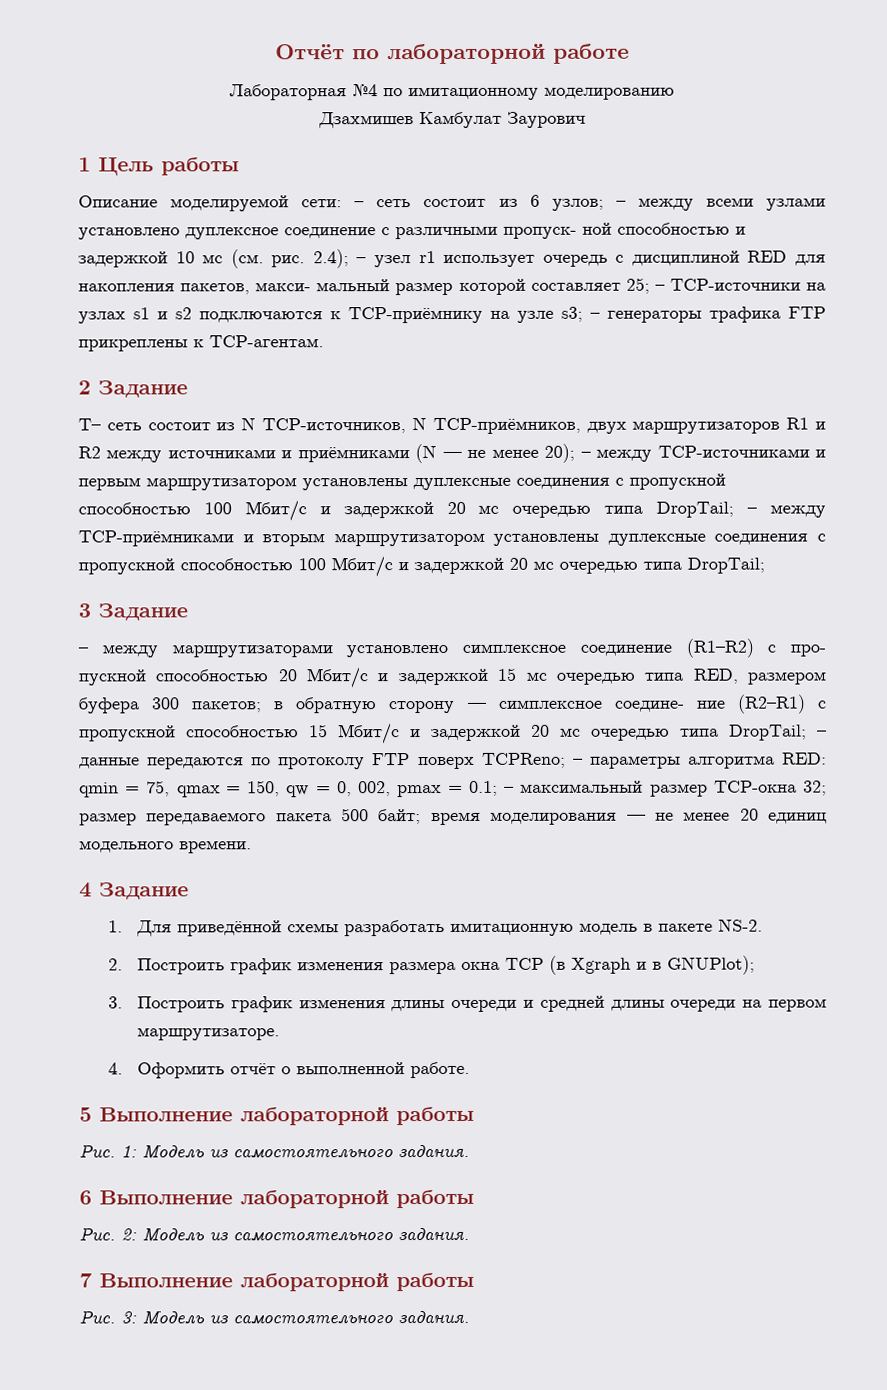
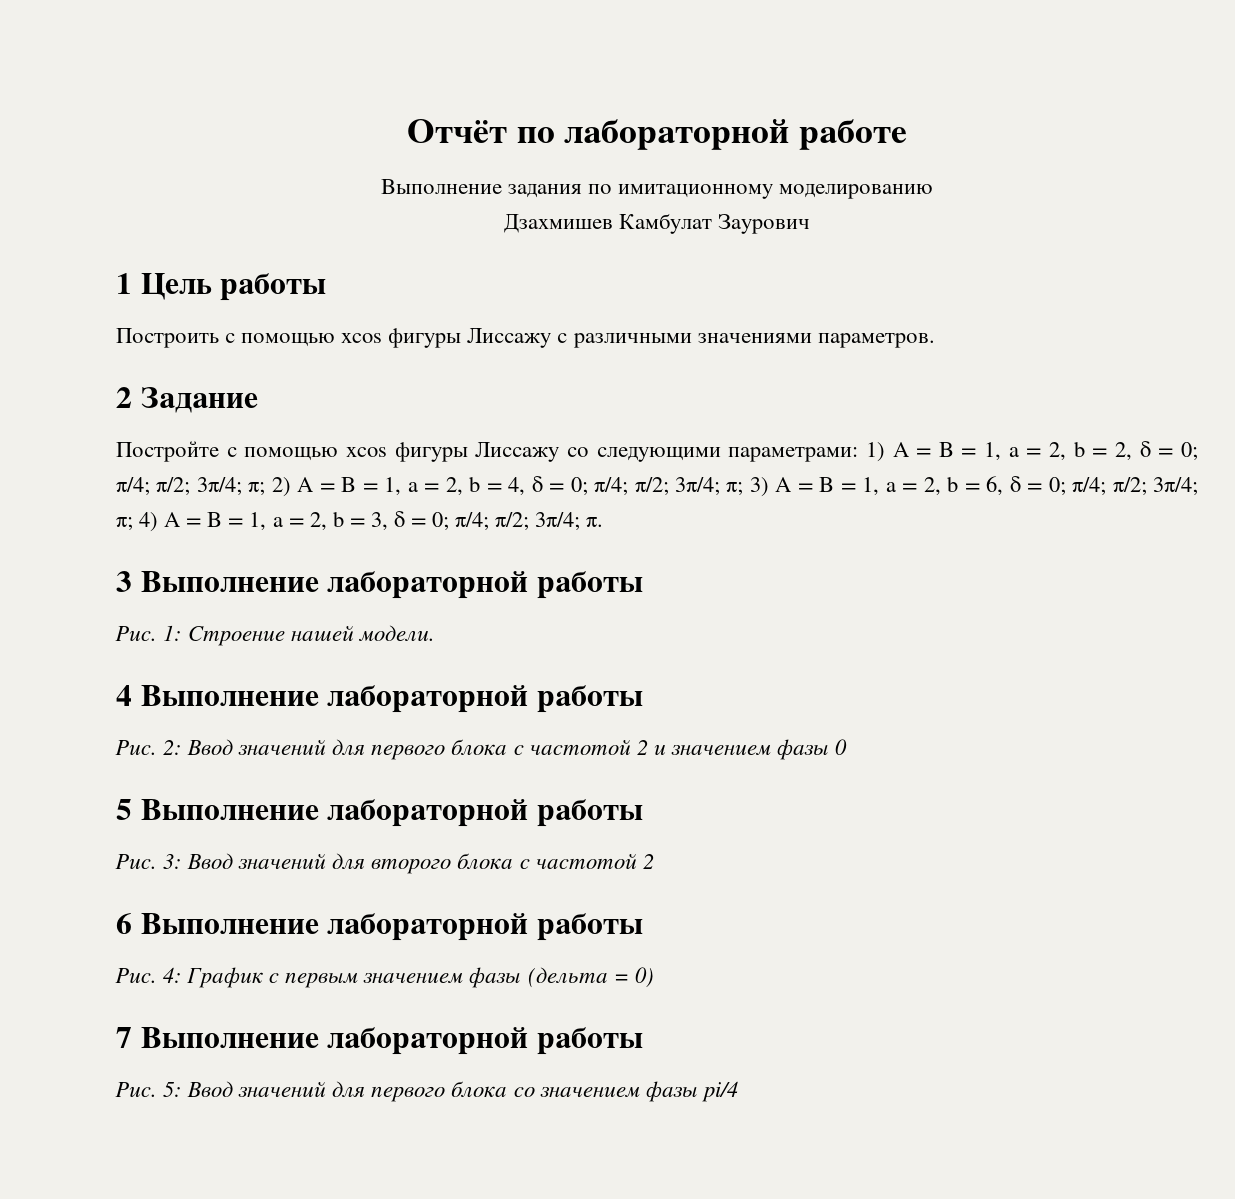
- Лабораторная №4 по имитационному моделированию
+ Выполнение задания по имитационному моделированию
- Описание моделируемой сети: – сеть состоит из 6 узлов; – между всеми узлами установлено дуплексное соединение с различными пропуск- ной способностью и задержкой 10 мс (см. рис. 2.4); – узел r1 использует очередь с дисциплиной RED для накопления пакетов, макси- мальный размер которой составляет 25; – TCP-источники на узлах s1 и s2 подключаются к TCP-приёмнику на узле s3; – генераторы трафика FTP прикреплены к TCP-агентам.
+ Построить с помощью xcos фигуры Лиссажу с различными значениями параметров.
  2 Задание
- Т– сеть состоит из N TCP-источников, N TCP-приёмников, двух маршрутизаторов R1 и R2 между источниками и приёмниками (N — не менее 20); – между TCP-источниками и первым маршрутизатором установлены дуплексные соединения с пропускной способностью 100 Мбит/с и задержкой 20 мс очередью типа DropTail; – между TCP-приёмниками и вторым маршрутизатором установлены дуплексные соединения с пропускной способностью 100 Мбит/с и задержкой 20 мс очередью типа DropTail;
- 3 Задание
- – между маршрутизаторами установлено симплексное соединение (R1–R2) с про- пускной способностью 20 Мбит/с и задержкой 15 мс очередью типа RED, размером буфера 300 пакетов; в обратную сторону — симплексное соедине- ние (R2–R1) с пропускной способностью 15 Мбит/с и задержкой 20 мс очередью типа DropTail; – данные передаются по протоколу FTP поверх TCPReno; – параметры алгоритма RED: qmin = 75, qmax = 150, qw = 0, 002, pmax = 0.1; – максимальный размер TCP-окна 32; размер передаваемого пакета 500 байт; время моделирования — не менее 20 единиц модельного времени.
- 4 Задание
- 1. Для приведённой схемы разработать имитационную модель в пакете NS-2.
- 2. Построить график изменения размера окна TCP (в Xgraph и в GNUPlot);
- 3. Построить график изменения длины очереди и средней длины очереди на первом маршрутизаторе.
- 4. Оформить отчёт о выполненной работе.
+ Постройте с помощью xcos фигуры Лиссажу со следующими параметрами: 1) A = B = 1, a = 2, b = 2, δ = 0; π/4; π/2; 3π/4; π; 2) A = B = 1, a = 2, b = 4, δ = 0; π/4; π/2; 3π/4; π; 3) A = B = 1, a = 2, b = 6, δ = 0; π/4; π/2; 3π/4; π; 4) A = B = 1, a = 2, b = 3, δ = 0; π/4; π/2; 3π/4; π.
+ 3 Выполнение лабораторной работы
+ Рис. 1: Строение нашей модели.
+ 4 Выполнение лабораторной работы
+ Рис. 2: Ввод значений для первого блока с частотой 2 и значением фазы 0
- Рис. 1: Модель из самостоятельного задания.
+ Рис. 3: Ввод значений для второго блока с частотой 2
- Рис. 2: Модель из самостоятельного задания.
+ Рис. 4: График с первым значением фазы (дельта = 0)
- Рис. 3: Модель из самостоятельного задания.
+ Рис. 5: Ввод значений для первого блока со значением фазы pi/4

